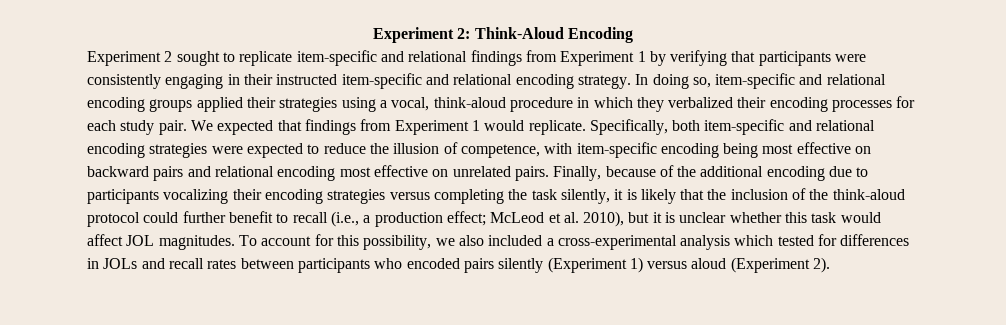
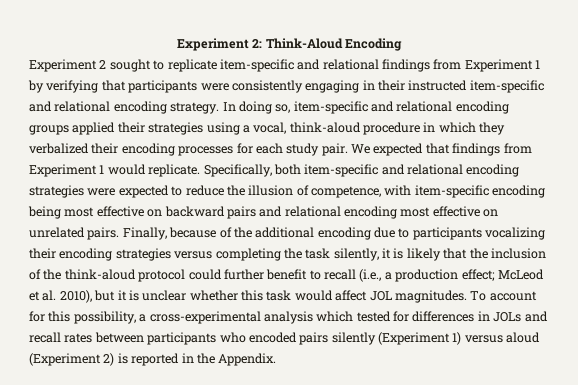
- To account for this possibility, we also included a cross-experimental analysis which tested for differences in JOLs and recall rates between participants who encoded pairs silently (Experiment 1) versus aloud (Experiment 2).
+ To account for this possibility, a cross-experimental analysis which tested for differences in JOLs and recall rates between participants who encoded pairs silently (Experiment 1) versus aloud (Experiment 2) is reported in the Appendix.

